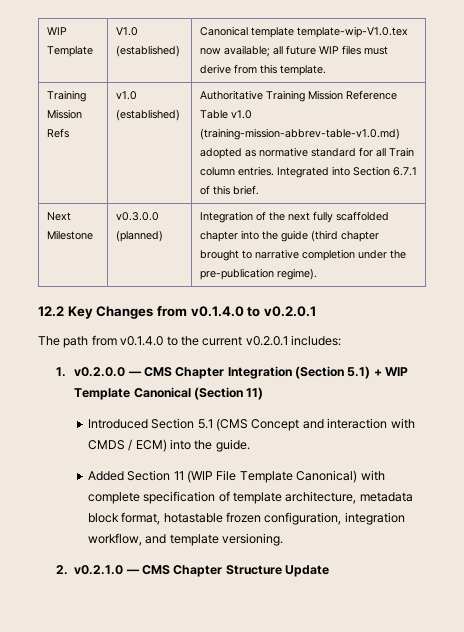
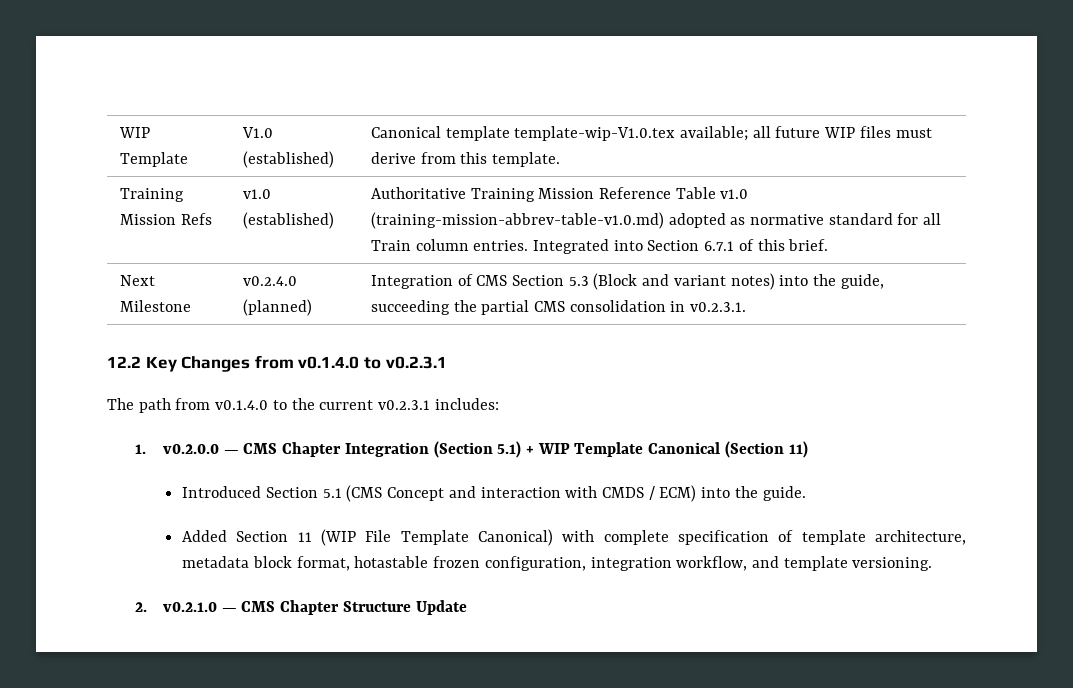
- WIP Template | V1.0 (established) | Canonical template template-wip-V1.0.tex now available; all future WIP files must derive from this template.
+ WIP Template | V1.0 (established) | Canonical template template-wip-V1.0.tex available; all future WIP files must derive from this template.
- Next Milestone | v0.3.0.0 (planned) | Integration of the next fully scaffolded chapter into the guide (third chapter brought to narrative completion under the pre-publication regime).
+ Next Milestone | v0.2.4.0 (planned) | Integration of CMS Section 5.3 (Block and variant notes) into the guide, succeeding the partial CMS consolidation in v0.2.3.1.
- 12.2 Key Changes from v0.1.4.0 to v0.2.0.1
+ 12.2 Key Changes from v0.1.4.0 to v0.2.3.1
- The path from v0.1.4.0 to the current v0.2.0.1 includes:
+ The path from v0.1.4.0 to the current v0.2.3.1 includes:

